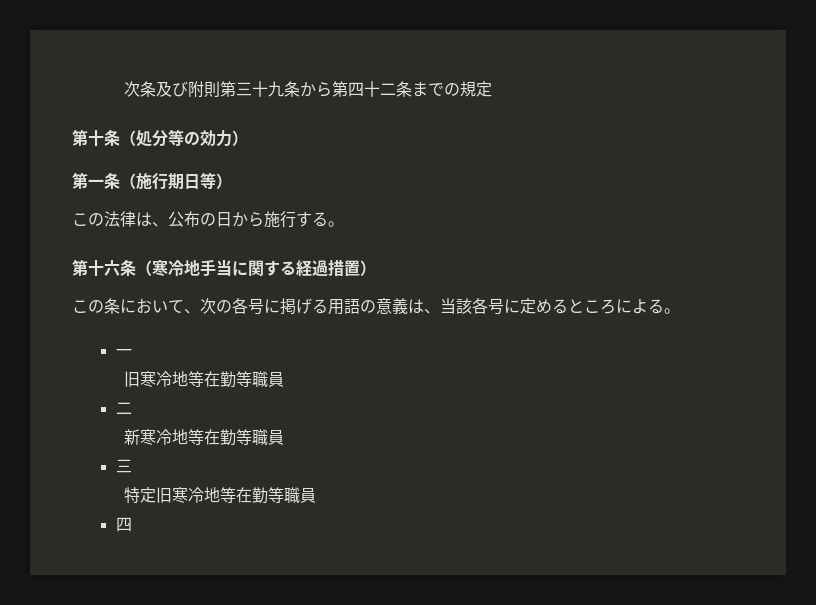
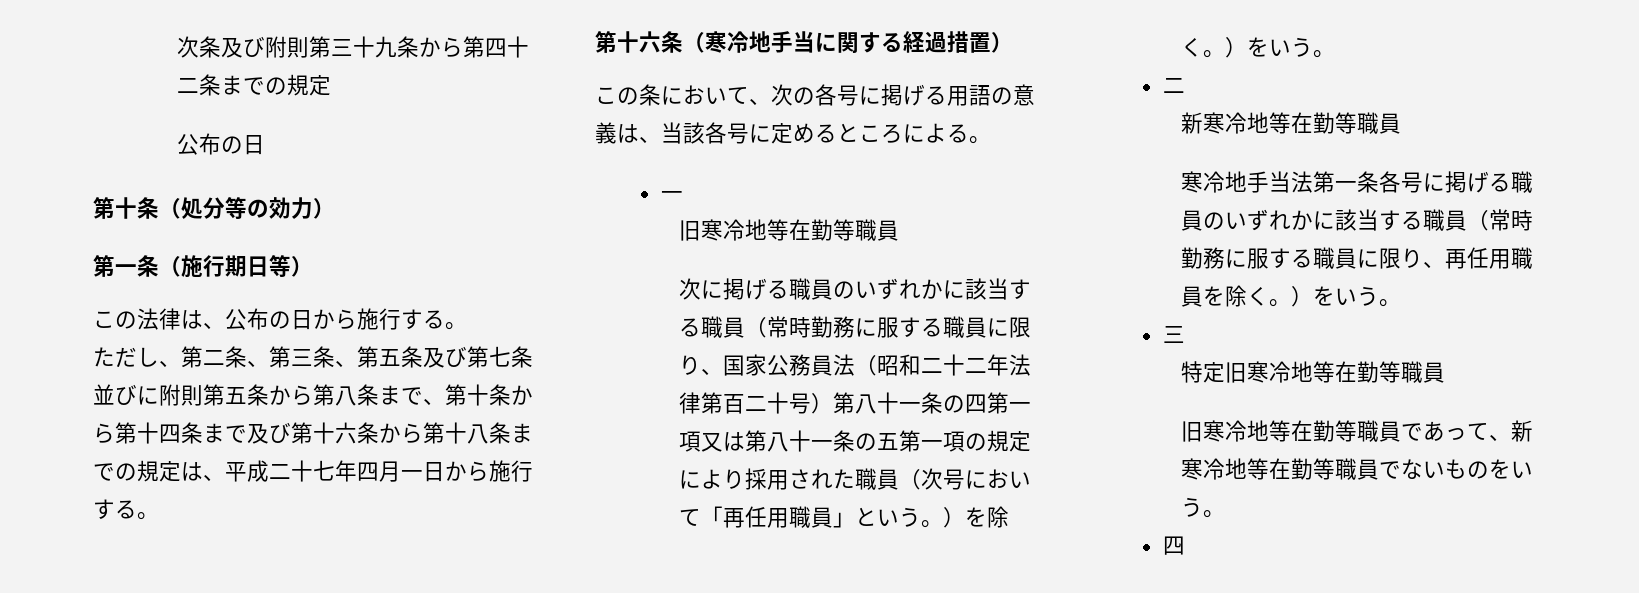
  次条及び附則第三十九条から第四十二条までの規定
+ 公布の日
+ ただし、第二条、第三条、第五条及び第七条並びに附則第五条から第八条まで、第十条から第十四条まで及び第十六条から第十八条までの規定は、平成二十七年四月一日から施行する。
+ 次に掲げる職員のいずれかに該当する職員（常時勤務に服する職員に限り、国家公務員法（昭和二十二年法律第百二十号）第八十一条の四第一項又は第八十一条の五第一項の規定により採用された職員（次号において「再任用職員」という。）を除く。）をいう。
+ 寒冷地手当法第一条各号に掲げる職員のいずれかに該当する職員（常時勤務に服する職員に限り、再任用職員を除く。）をいう。
+ 旧寒冷地等在勤等職員であって、新寒冷地等在勤等職員でないものをいう。

